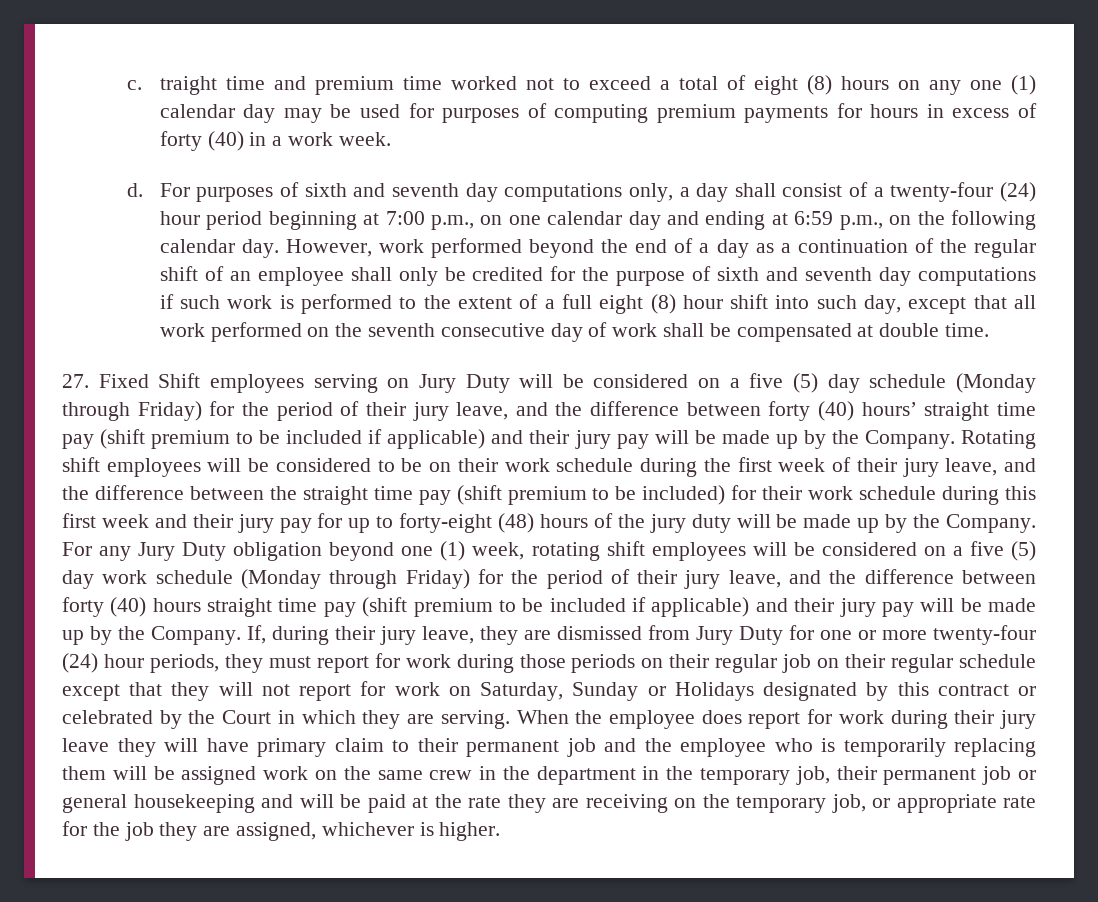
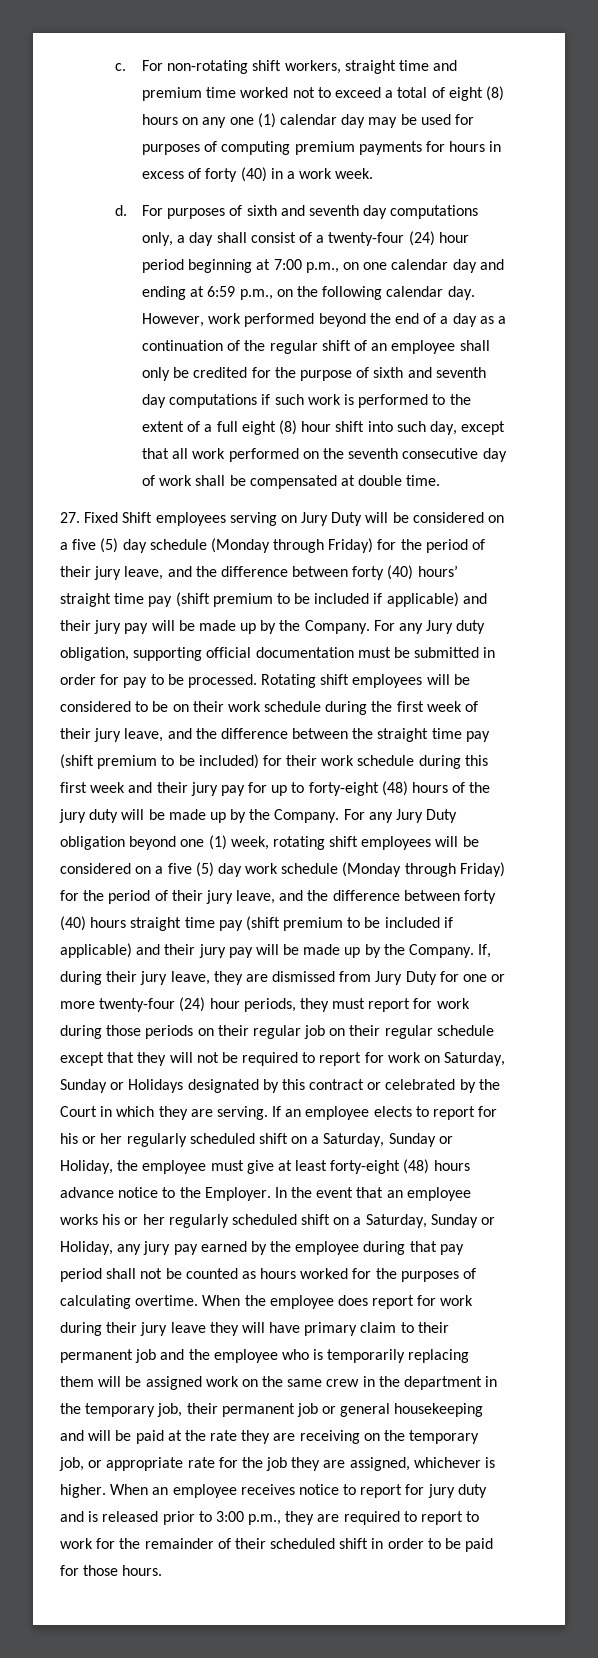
- c. traight time and premium time worked not to exceed a total of eight (8) hours on any one (1) calendar day may be used for purposes of computing premium payments for hours in excess of forty (40) in a work week.
+ c. For non-rotating shift workers, straight time and premium time worked not to exceed a total of eight (8) hours on any one (1) calendar day may be used for purposes of computing premium payments for hours in excess of forty (40) in a work week.
+ For any Jury duty obligation, supporting official documentation must be submitted in order for pay to be processed.
- If, during their jury leave, they are dismissed from Jury Duty for one or more twenty-four (24) hour periods, they must report for work during those periods on their regular job on their regular schedule except that they will not report for work on Saturday, Sunday or Holidays designated by this contract or celebrated by the Court in which they are serving.
+ If, during their jury leave, they are dismissed from Jury Duty for one or more twenty-four (24) hour periods, they must report for work during those periods on their regular job on their regular schedule except that they will not be required to report for work on Saturday, Sunday or Holidays designated by this contract or celebrated by the Court in which they are serving.
+ If an employee elects to report for his or her regularly scheduled shift on a Saturday, Sunday or Holiday, the employee must give at least forty-eight (48) hours advance notice to the Employer. In the event that an employee works his or her regularly scheduled shift on a Saturday, Sunday or Holiday, any jury pay earned by the employee during that pay period shall not be counted as hours worked for the purposes of calculating overtime.
+ When an employee receives notice to report for jury duty and is released prior to 3:00 p.m., they are required to report to work for the remainder of their scheduled shift in order to be paid for those hours.

